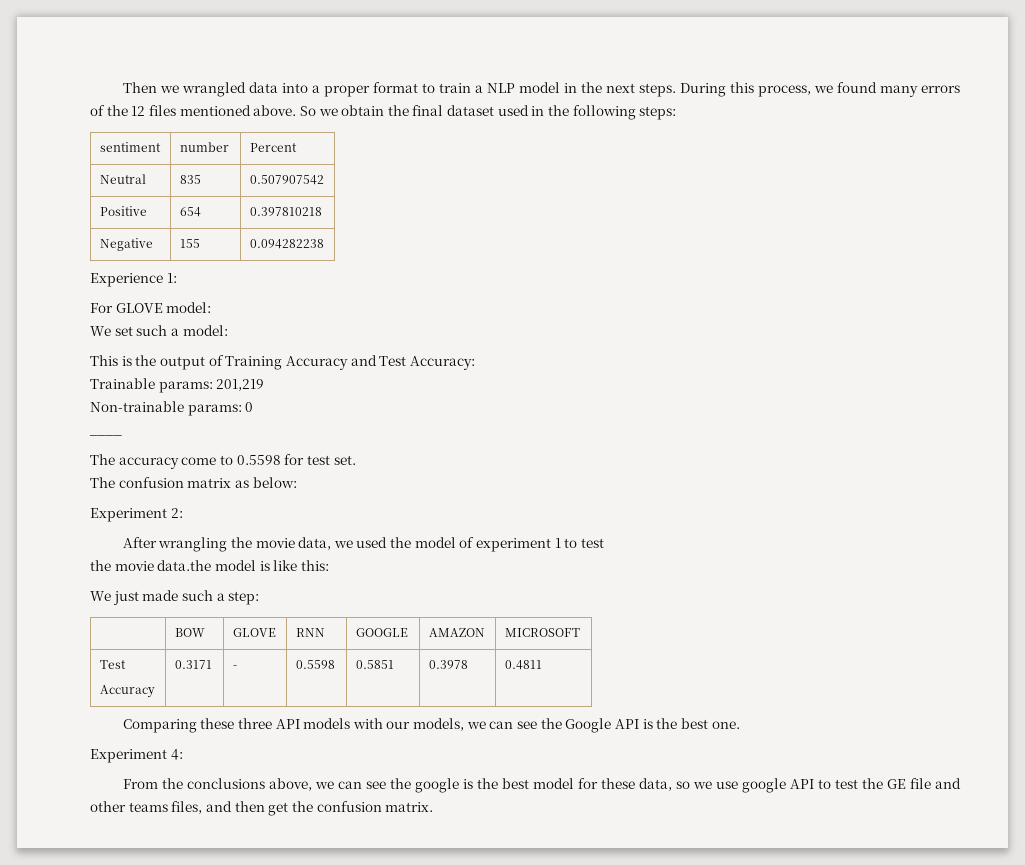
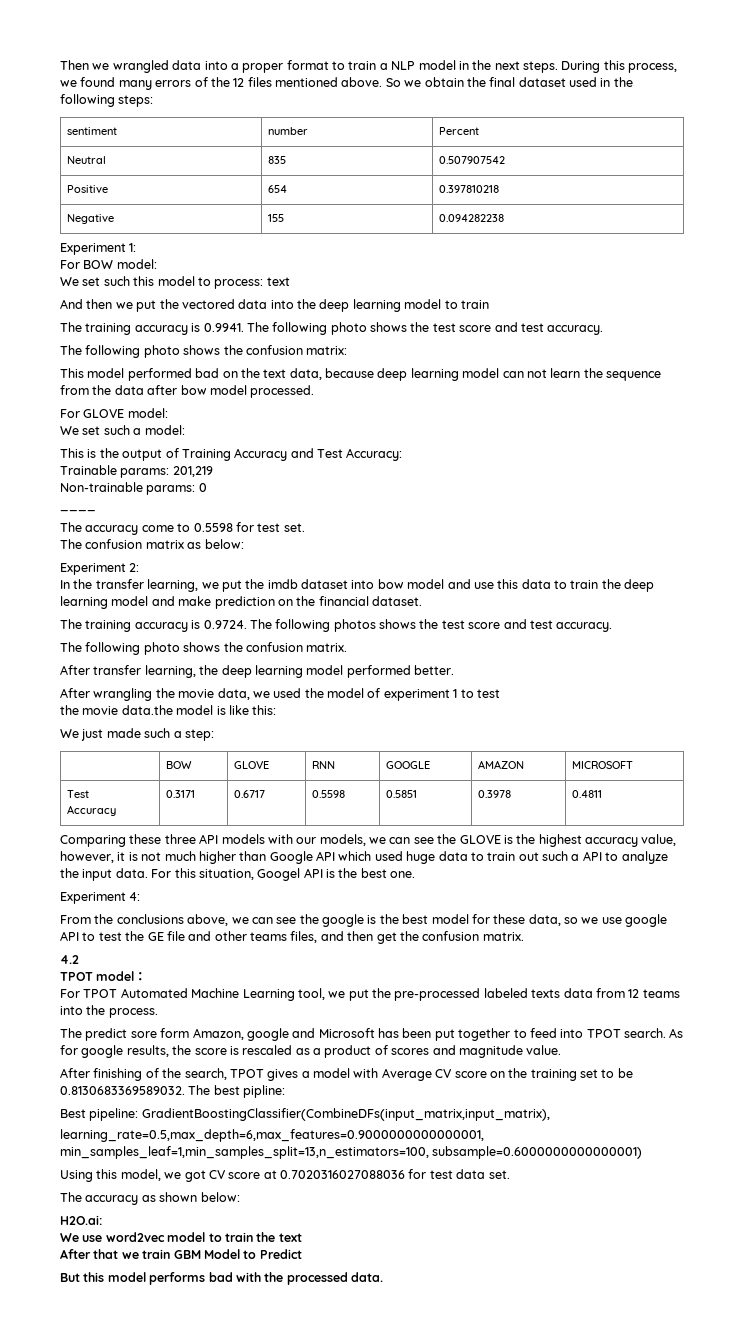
- Experience 1:
+ Experiment 1:
+ For BOW model:
+ We set such this model to process: text
+ And then we put the vectored data into the deep learning model to train
+ The training accuracy is 0.9941. The following photo shows the test score and test accuracy.
+ The following photo shows the confusion matrix:
+ This model performed bad on the text data, because deep learning model can not learn the sequence from the data after bow model processed.
+ In the transfer learning, we put the imdb dataset into bow model and use this data to train the deep learning model and make prediction on the financial dataset.
+ The training accuracy is 0.9724. The following photos shows the test score and test accuracy.
+ The following photo shows the confusion matrix.
+ After transfer learning, the deep learning model performed better.
  | BOW | GLOVE | RNN | GOOGLE | AMAZON | MICROSOFT
  Test
- Accuracy | 0.3171 | - | 0.5598 | 0.5851 | 0.3978 | 0.4811
+ Accuracy | 0.3171 | 0.6717 | 0.5598 | 0.5851 | 0.3978 | 0.4811
- Comparing these three API models with our models, we can see the Google API is the best one.
+ Comparing these three API models with our models, we can see the GLOVE is the highest accuracy value, however, it is not much higher than Google API which used huge data to train out such a API to analyze the input data. For this situation, Googel API is the best one.
+ 4.2
+ TPOT model：
+ For TPOT Automated Machine Learning tool, we put the pre-processed labeled texts data from 12 teams into the process.
+ The predict sore form Amazon, google and Microsoft has been put together to feed into TPOT search. As for google results, the score is rescaled as a product of scores and magnitude value.
+ After finishing of the search, TPOT gives a model with Average CV score on the training set to be 0.8130683369589032. The best pipline:
+ Best pipeline: GradientBoostingClassifier(CombineDFs(input_matrix,input_matrix),
+ learning_rate=0.5,max_depth=6,max_features=0.9000000000000001, min_samples_leaf=1,min_samples_split=13,n_estimators=100, subsample=0.6000000000000001)
+ Using this model, we got CV score at 0.7020316027088036 for test data set.
+ The accuracy as shown below:
+ H2O.ai:
+ We use word2vec model to train the text
+ After that we train GBM Model to Predict
+ But this model performs bad with the processed data.

